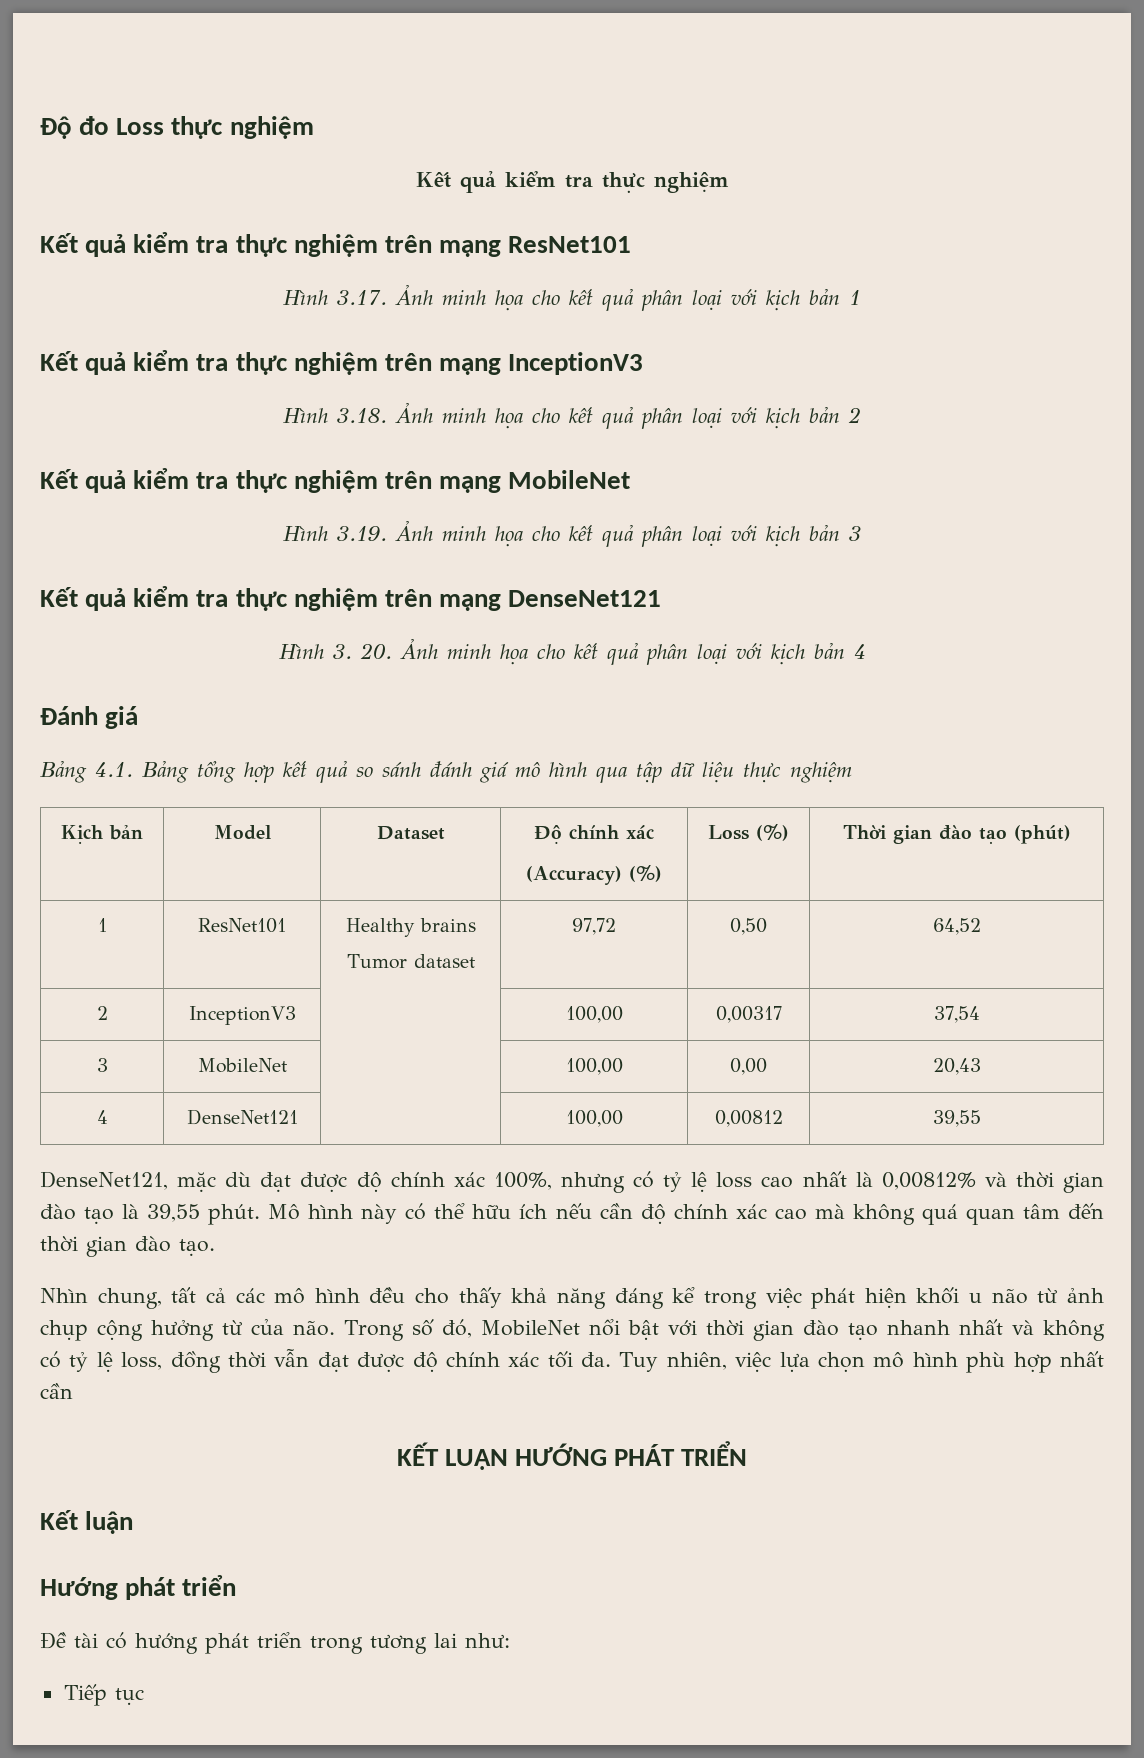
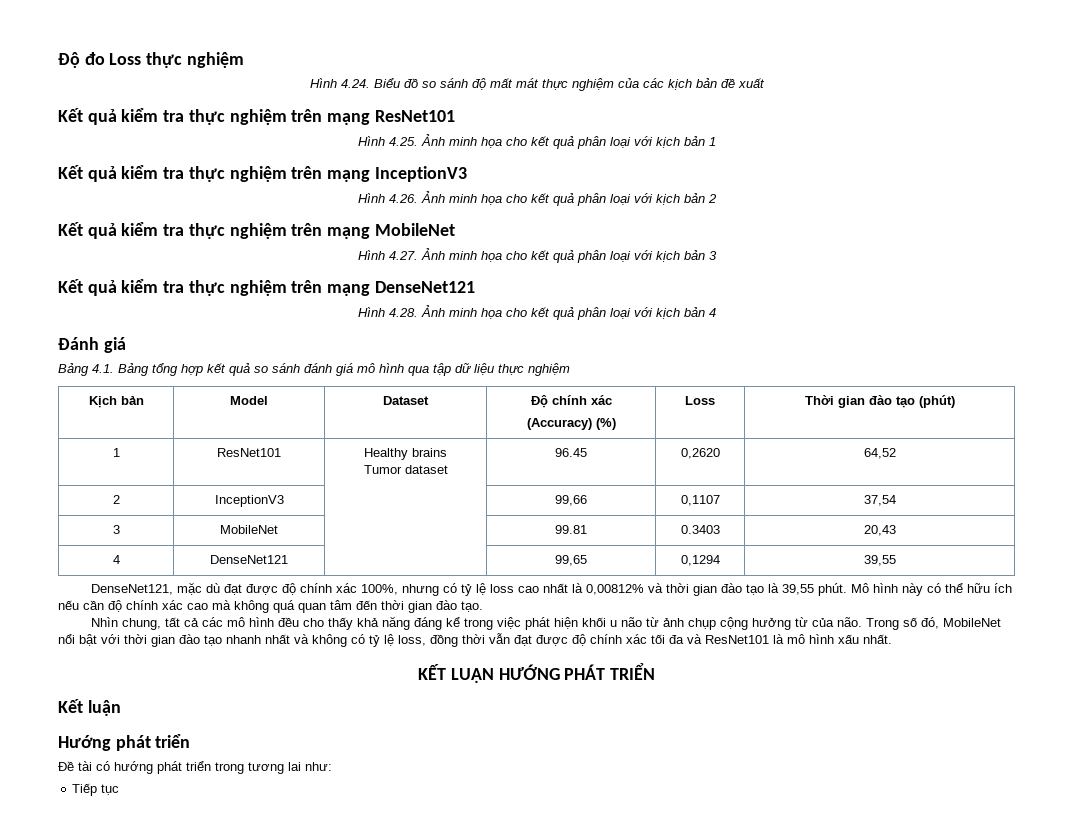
  Độ đo Loss thực nghiệm
- Kết quả kiểm tra thực nghiệm
+ Hình 4.24. Biểu đồ so sánh độ mất mát thực nghiệm của các kịch bản đề xuất
- Hình 3.17. Ảnh minh họa cho kết quả phân loại với kịch bản 1
+ Hình 4.25. Ảnh minh họa cho kết quả phân loại với kịch bản 1
- Hình 3.18. Ảnh minh họa cho kết quả phân loại với kịch bản 2
+ Hình 4.26. Ảnh minh họa cho kết quả phân loại với kịch bản 2
- Hình 3.19. Ảnh minh họa cho kết quả phân loại với kịch bản 3
+ Hình 4.27. Ảnh minh họa cho kết quả phân loại với kịch bản 3
- Hình 3. 20. Ảnh minh họa cho kết quả phân loại với kịch bản 4
+ Hình 4.28. Ảnh minh họa cho kết quả phân loại với kịch bản 4
  Kịch bản | Model | Dataset | Độ chính xác
- (Accuracy) (%) | Loss (%) | Thời gian đào tạo (phút)
+ (Accuracy) (%) | Loss | Thời gian đào tạo (phút)
  1 | ResNet101 | Healthy brains
- Tumor dataset | 97,72 | 0,50 | 64,52
+ Tumor dataset | 96.45 | 0,2620 | 64,52
- 2 | InceptionV3 | | 100,00 | 0,00317 | 37,54
+ 2 | InceptionV3 | | 99,66 | 0,1107 | 37,54
- 3 | MobileNet | | 100,00 | 0,00 | 20,43
+ 3 | MobileNet | | 99.81 | 0.3403 | 20,43
- 4 | DenseNet121 | | 100,00 | 0,00812 | 39,55
+ 4 | DenseNet121 | | 99,65 | 0,1294 | 39,55
- Trong số đó, MobileNet nổi bật với thời gian đào tạo nhanh nhất và không có tỷ lệ loss, đồng thời vẫn đạt được độ chính xác tối đa. Tuy nhiên, việc lựa chọn mô hình phù hợp nhất cần
+ Trong số đó, MobileNet nổi bật với thời gian đào tạo nhanh nhất và không có tỷ lệ loss, đồng thời vẫn đạt được độ chính xác tối đa và ResNet101 là mô hình xấu nhất.

